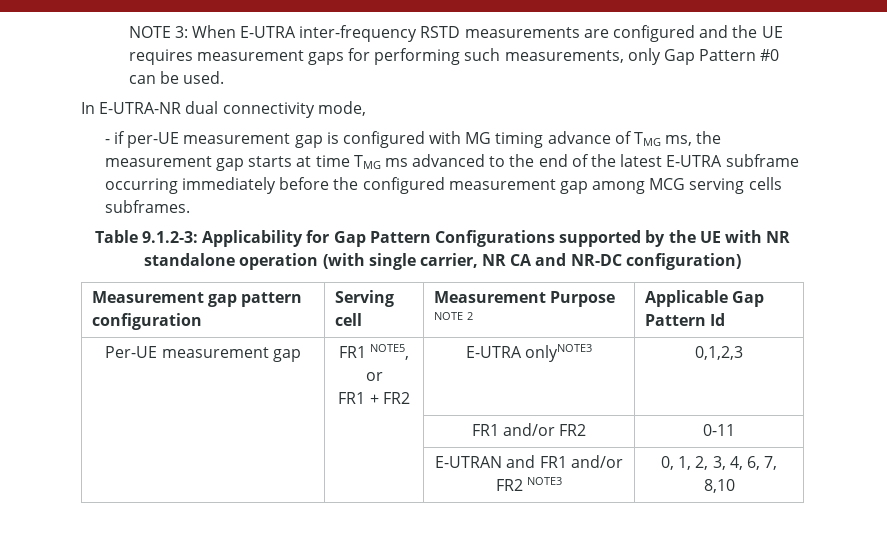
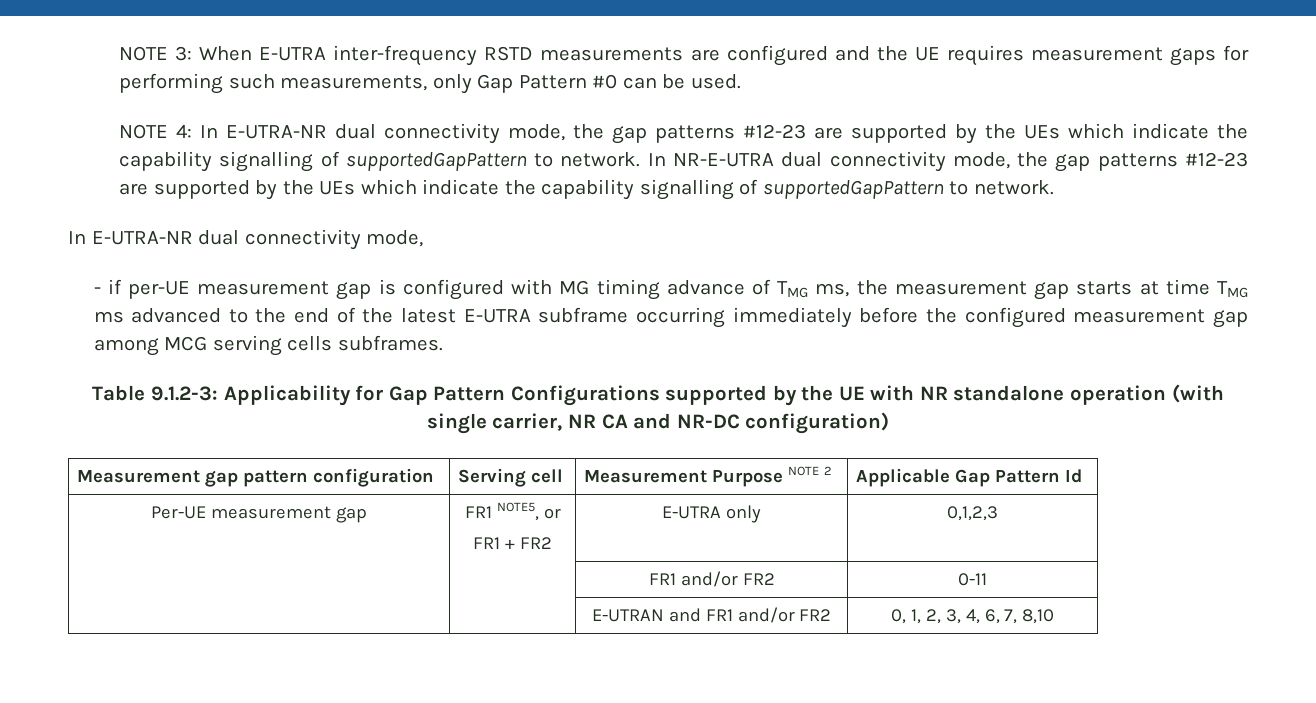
+ NOTE 4: In E-UTRA-NR dual connectivity mode, the gap patterns #12-23 are supported by the UEs which indicate the capability signalling of supportedGapPattern to network. In NR-E-UTRA dual connectivity mode, the gap patterns #12-23 are supported by the UEs which indicate the capability signalling of supportedGapPattern to network.
  Per-UE measurement gap | FR1 NOTE5, or
- FR1 + FR2 | E-UTRA onlyNOTE3 | 0,1,2,3
+ FR1 + FR2 | E-UTRA only | 0,1,2,3
- | | E-UTRAN and FR1 and/or FR2 NOTE3 | 0, 1, 2, 3, 4, 6, 7, 8,10
+ | | E-UTRAN and FR1 and/or FR2 | 0, 1, 2, 3, 4, 6, 7, 8,10

